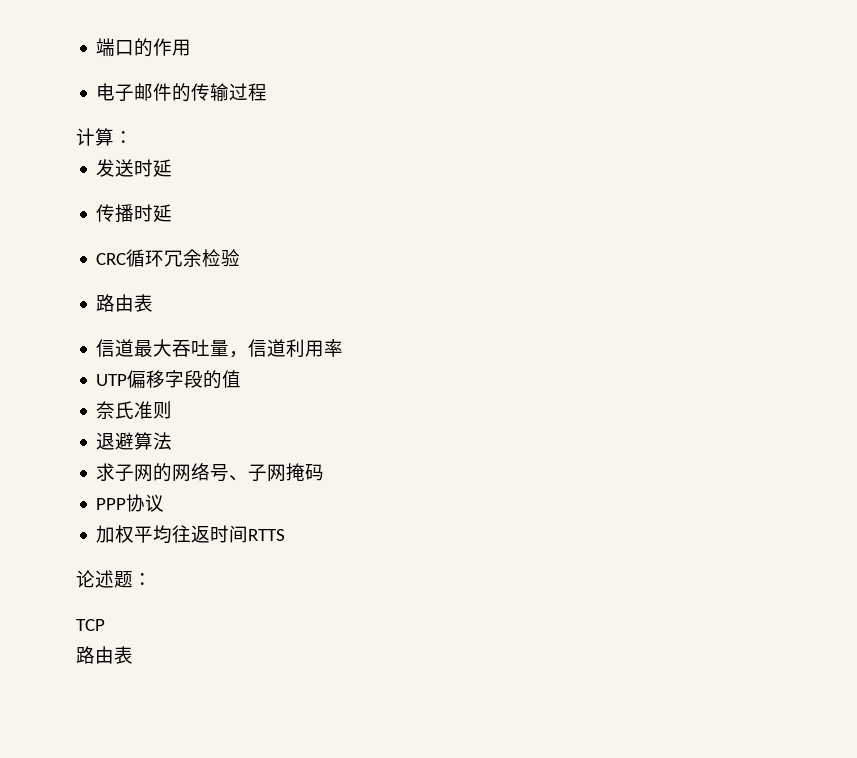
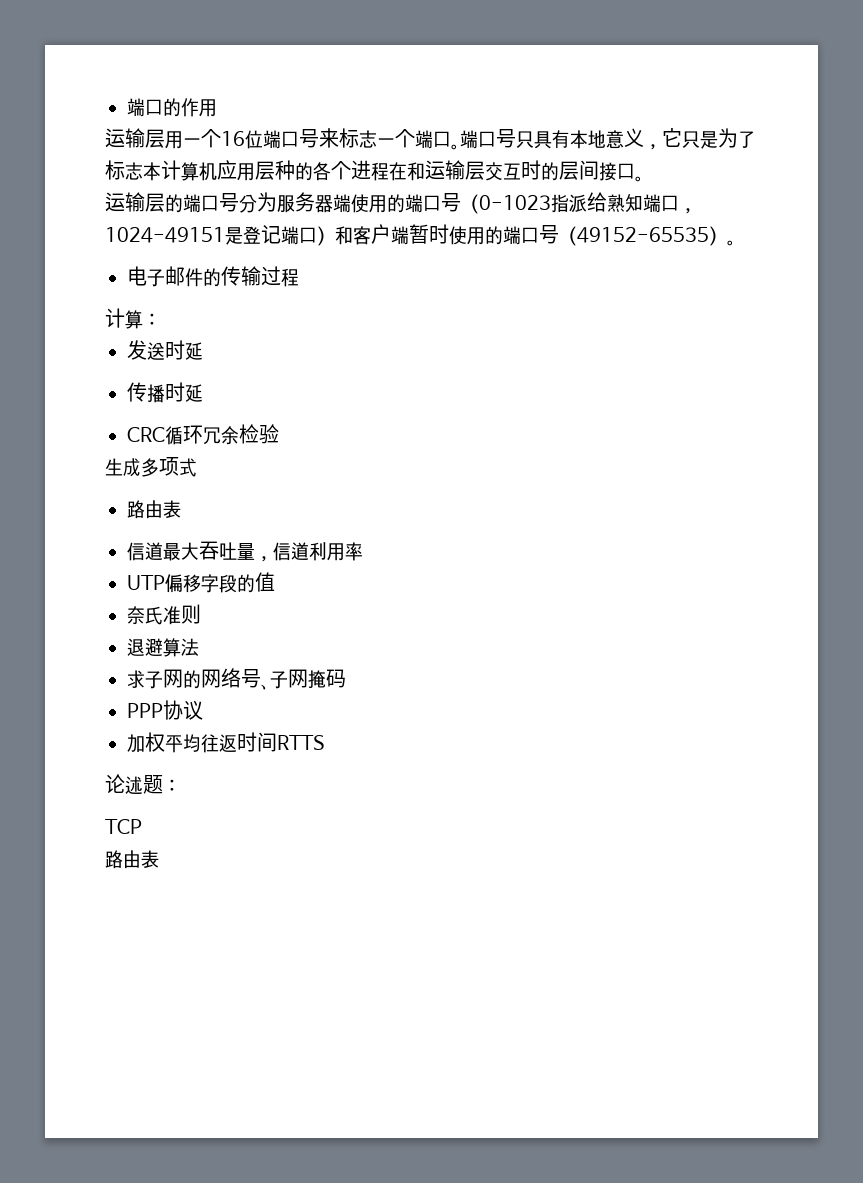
+ 运输层用一个16位端口号来标志一个端口。端口号只具有本地意义，它只是为了标志本计算机应用层种的各个进程在和运输层交互时的层间接口。
+ 运输层的端口号分为服务器端使用的端口号（0-1023指派给熟知端口，1024-49151是登记端口）和客户端暂时使用的端口号（49152-65535）。
+ 生成多项式

